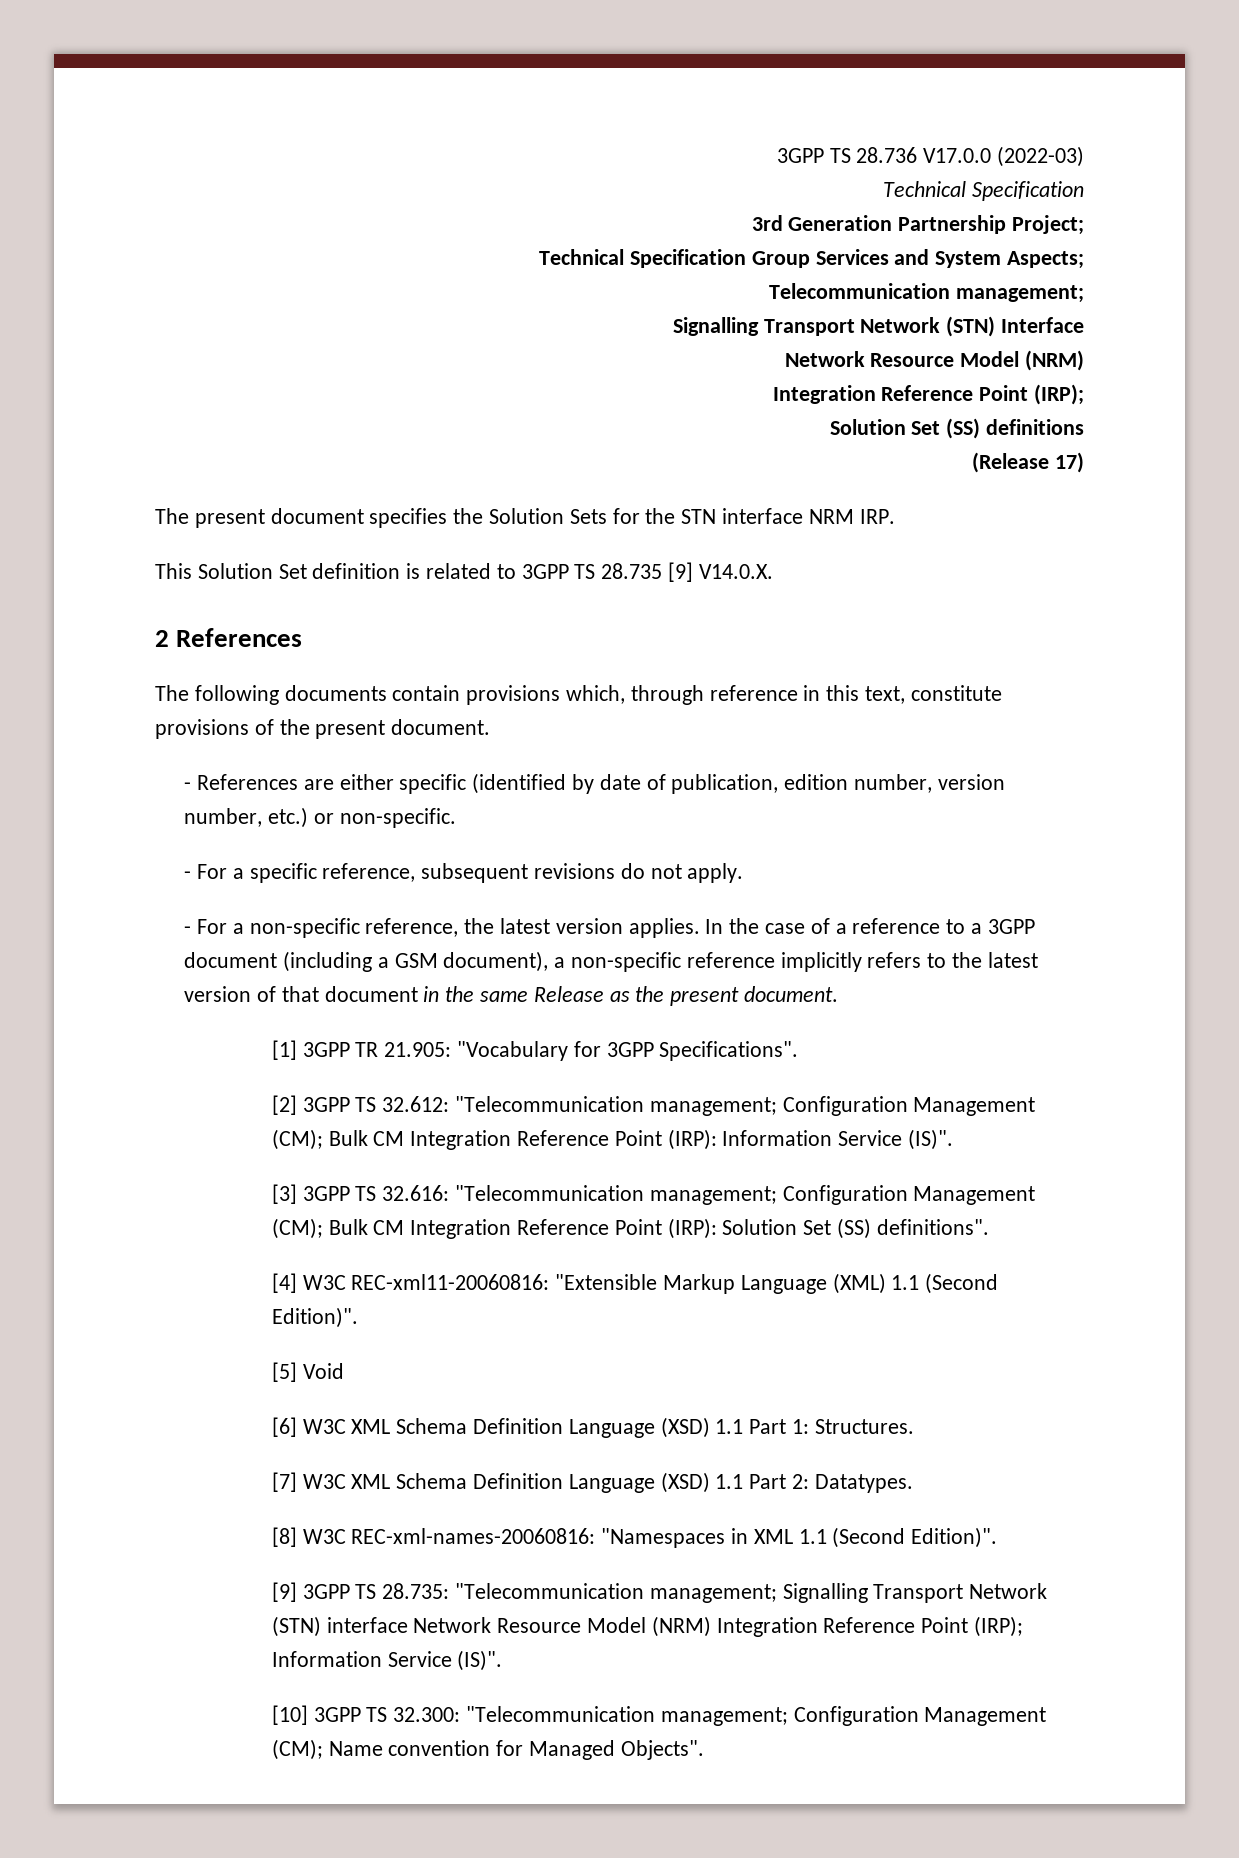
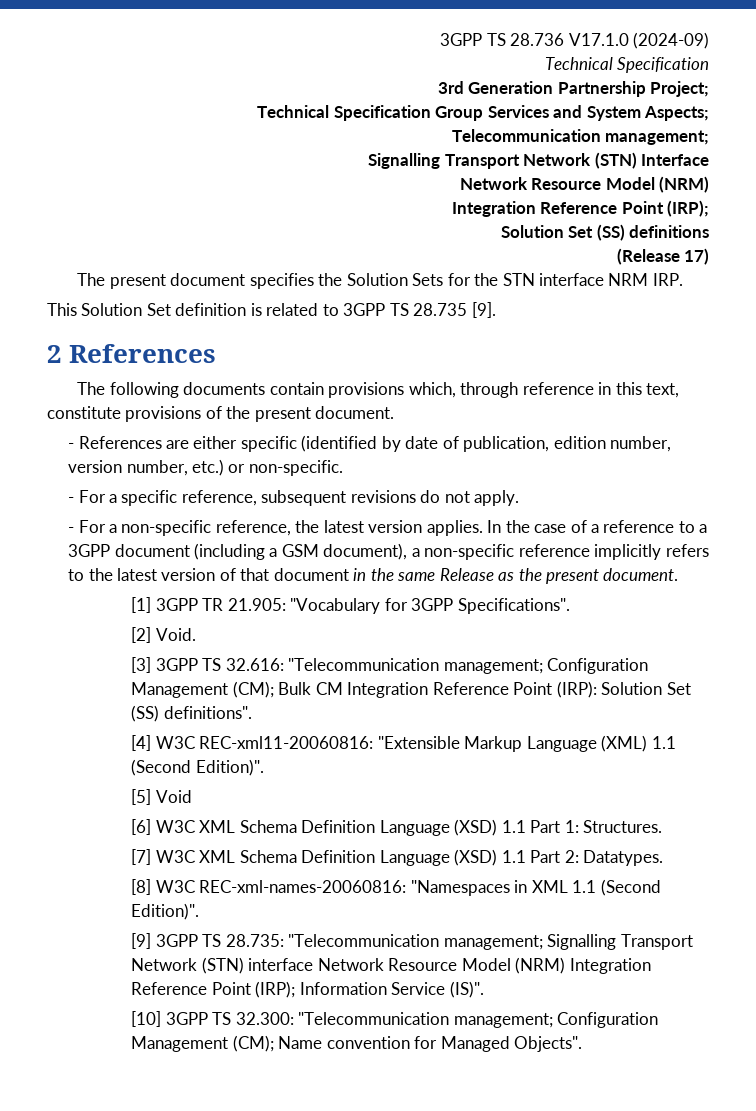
- 3GPP TS 28.736 V17.0.0 (2022-03)
+ 3GPP TS 28.736 V17.1.0 (2024-09)
- This Solution Set definition is related to 3GPP TS 28.735 [9] V14.0.X.
+ This Solution Set definition is related to 3GPP TS 28.735 [9].
- [2] 3GPP TS 32.612: "Telecommunication management; Configuration Management (CM); Bulk CM Integration Reference Point (IRP): Information Service (IS)".
+ [2] Void.

